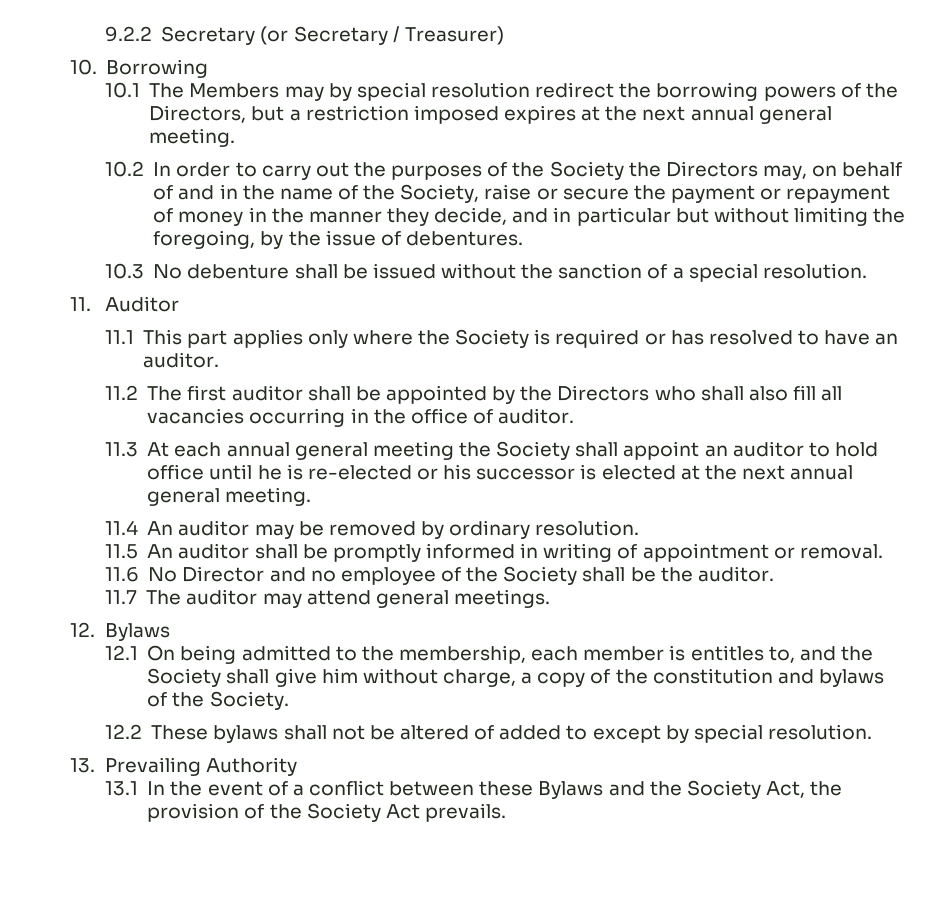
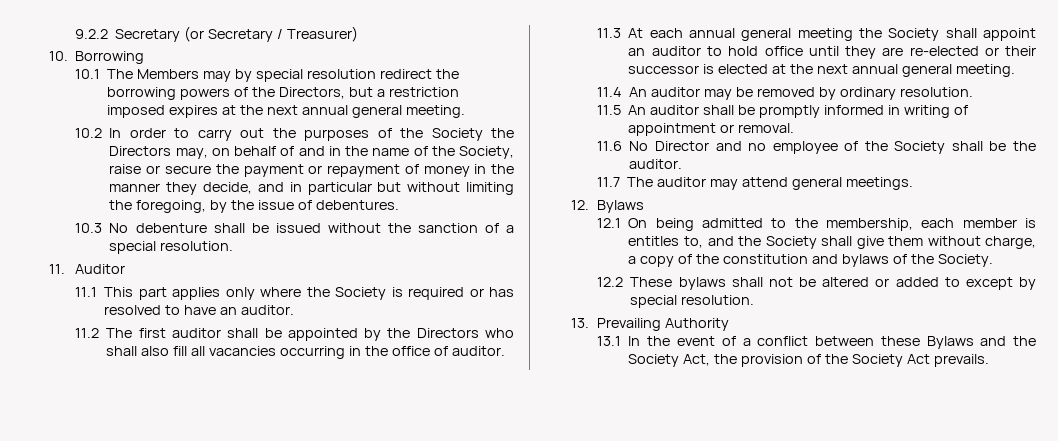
- 11.3 At each annual general meeting the Society shall appoint an auditor to hold office until he is re-elected or his successor is elected at the next annual general meeting.
+ 11.3 At each annual general meeting the Society shall appoint an auditor to hold office until they are re-elected or their successor is elected at the next annual general meeting.
- 12.1 On being admitted to the membership, each member is entitles to, and the Society shall give him without charge, a copy of the constitution and bylaws of the Society.
+ 12.1 On being admitted to the membership, each member is entitles to, and the Society shall give them without charge, a copy of the constitution and bylaws of the Society.
- 12.2 These bylaws shall not be altered of added to except by special resolution.
+ 12.2 These bylaws shall not be altered or added to except by special resolution.

